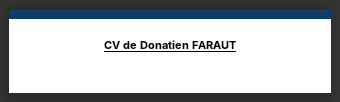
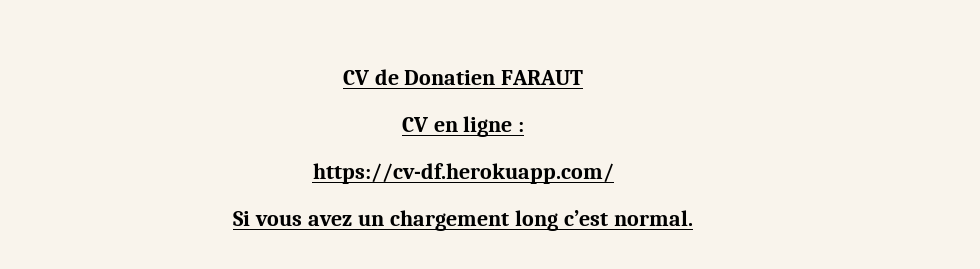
+ CV en ligne :
+ https://cv-df.herokuapp.com/
+ Si vous avez un chargement long c’est normal.

